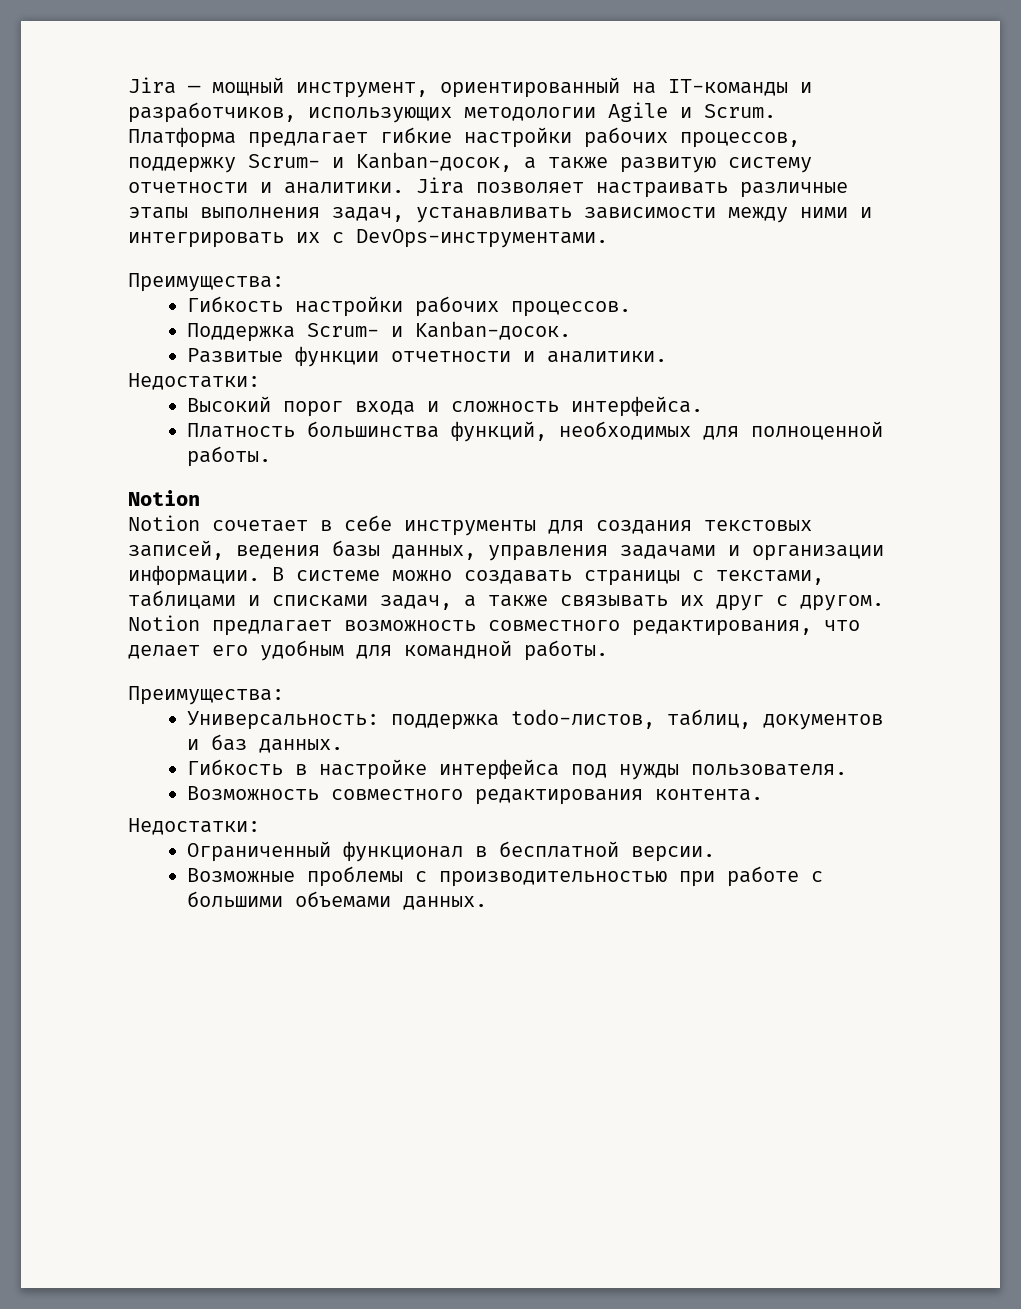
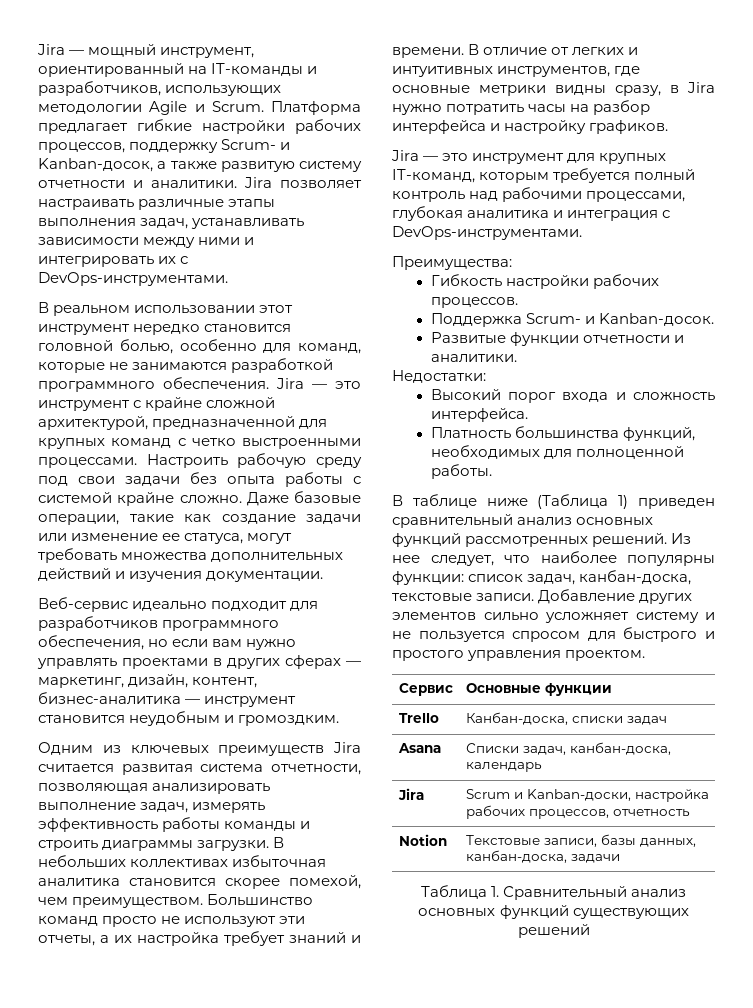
+ В реальном использовании этот инструмент нередко становится головной болью, особенно для команд, которые не занимаются разработкой программного обеспечения. Jira — это инструмент с крайне сложной архитектурой, предназначенной для крупных команд с четко выстроенными процессами. Настроить рабочую среду под свои задачи без опыта работы с системой крайне сложно. Даже базовые операции, такие как создание задачи или изменение ее статуса, могут требовать множества дополнительных действий и изучения документации.
+ Веб-сервис идеально подходит для разработчиков программного обеспечения, но если вам нужно управлять проектами в других сферах — маркетинг, дизайн, контент, бизнес-аналитика — инструмент становится неудобным и громоздким.
+ Одним из ключевых преимуществ Jira считается развитая система отчетности, позволяющая анализировать выполнение задач, измерять эффективность работы команды и строить диаграммы загрузки. В небольших коллективах избыточная аналитика становится скорее помехой, чем преимуществом. Большинство команд просто не используют эти отчеты, а их настройка требует знаний и времени. В отличие от легких и интуитивных инструментов, где основные метрики видны сразу, в Jira нужно потратить часы на разбор интерфейса и настройку графиков.
+ Jira — это инструмент для крупных IT-команд, которым требуется полный контроль над рабочими процессами, глубокая аналитика и интеграция с DevOps-инструментами.
  Платность большинства функций, необходимых для полноценной работы.
- Notion
- Notion сочетает в себе инструменты для создания текстовых записей, ведения базы данных, управления задачами и организации информации. В системе можно создавать страницы с текстами, таблицами и списками задач, а также связывать их друг с другом. Notion предлагает возможность совместного редактирования, что делает его удобным для командной работы.
- Преимущества:
- Универсальность: поддержка todo-листов, таблиц, документов и баз данных.
- Гибкость в настройке интерфейса под нужды пользователя.
- Возможность совместного редактирования контента.
- Недостатки:
- Ограниченный функционал в бесплатной версии.
- Возможные проблемы с производительностью при работе с большими объемами данных.
+ В таблице ниже (Таблица 1) приведен сравнительный анализ основных функций рассмотренных решений. Из нее следует, что наиболее популярны функции: список задач, канбан-доска, текстовые записи. Добавление других элементов сильно усложняет систему и не пользуется спросом для быстрого и простого управления проектом.
+ Сервис | Основные функции
+ Trello | Канбан-доска, списки задач
+ Asana | Списки задач, канбан-доска, календарь
+ Jira | Scrum и Kanban-доски, настройка рабочих процессов, отчетность
+ Notion | Текстовые записи, базы данных, канбан-доска, задачи
+ Таблица 1. Сравнительный анализ основных функций существующих решений

